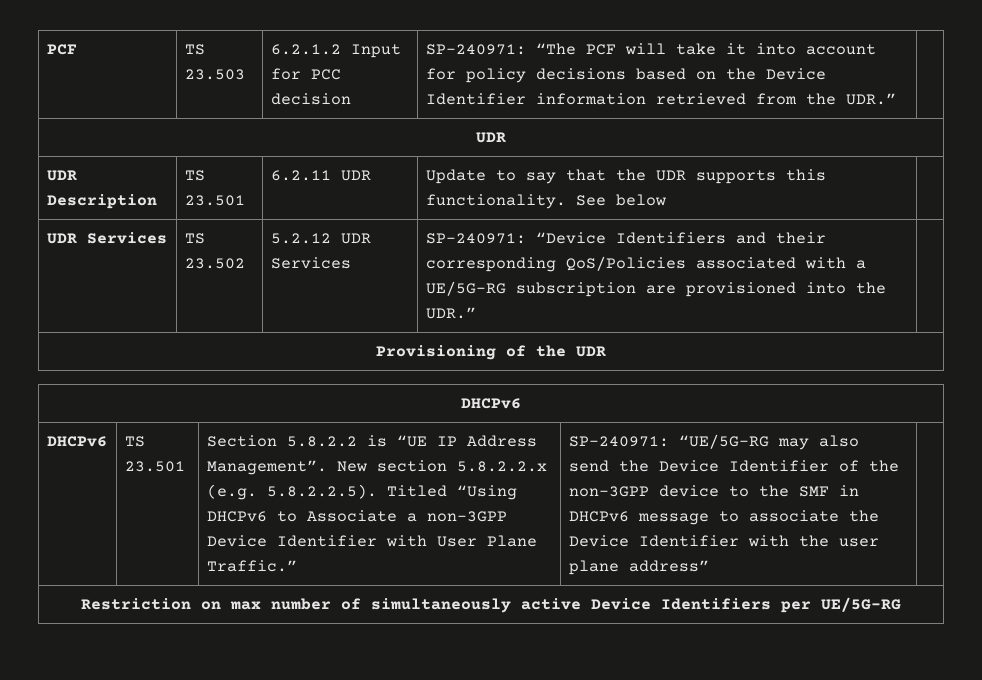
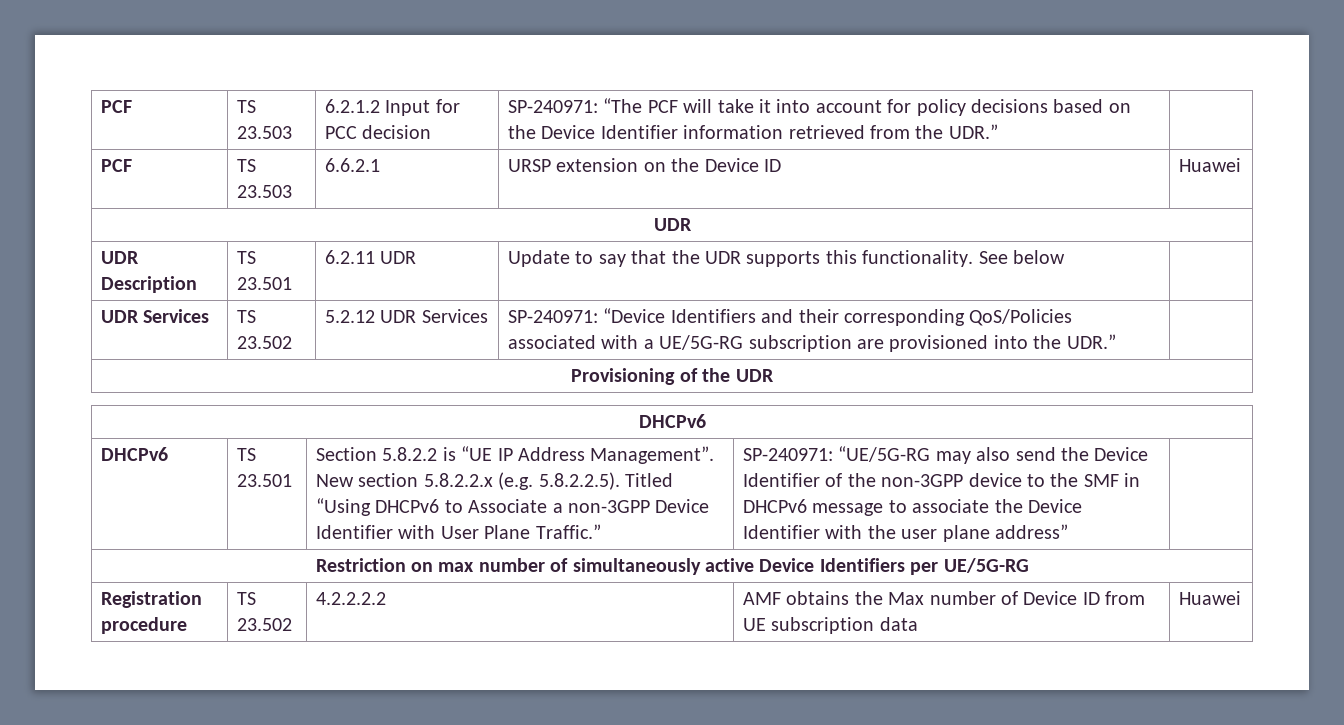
+ PCF | TS 23.503 | 6.6.2.1 | URSP extension on the Device ID | Huawei
+ Registration procedure | TS 23.502 | 4.2.2.2.2 | AMF obtains the Max number of Device ID from UE subscription data | Huawei

